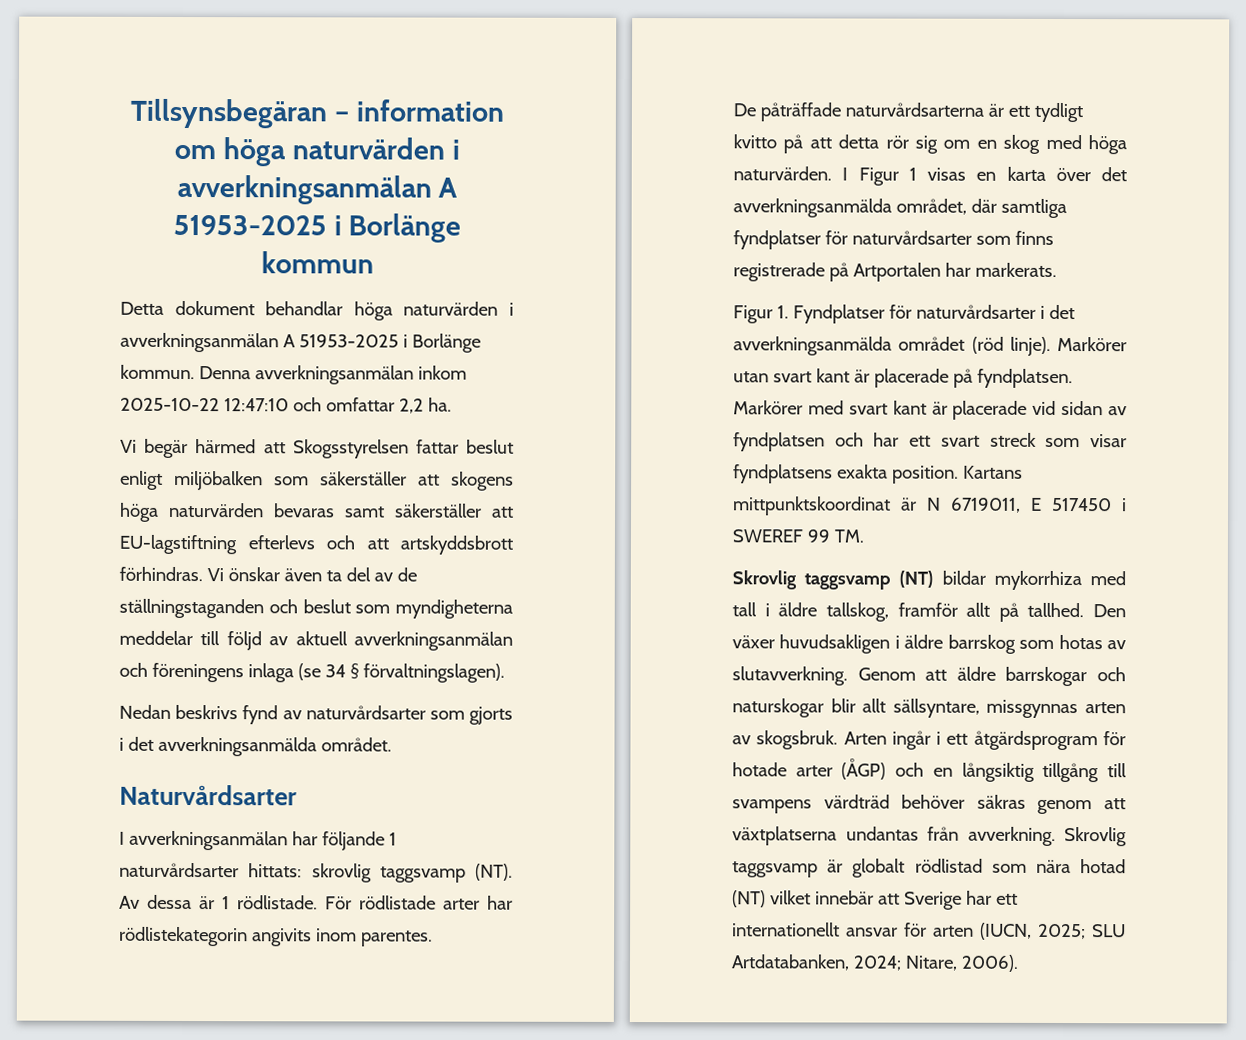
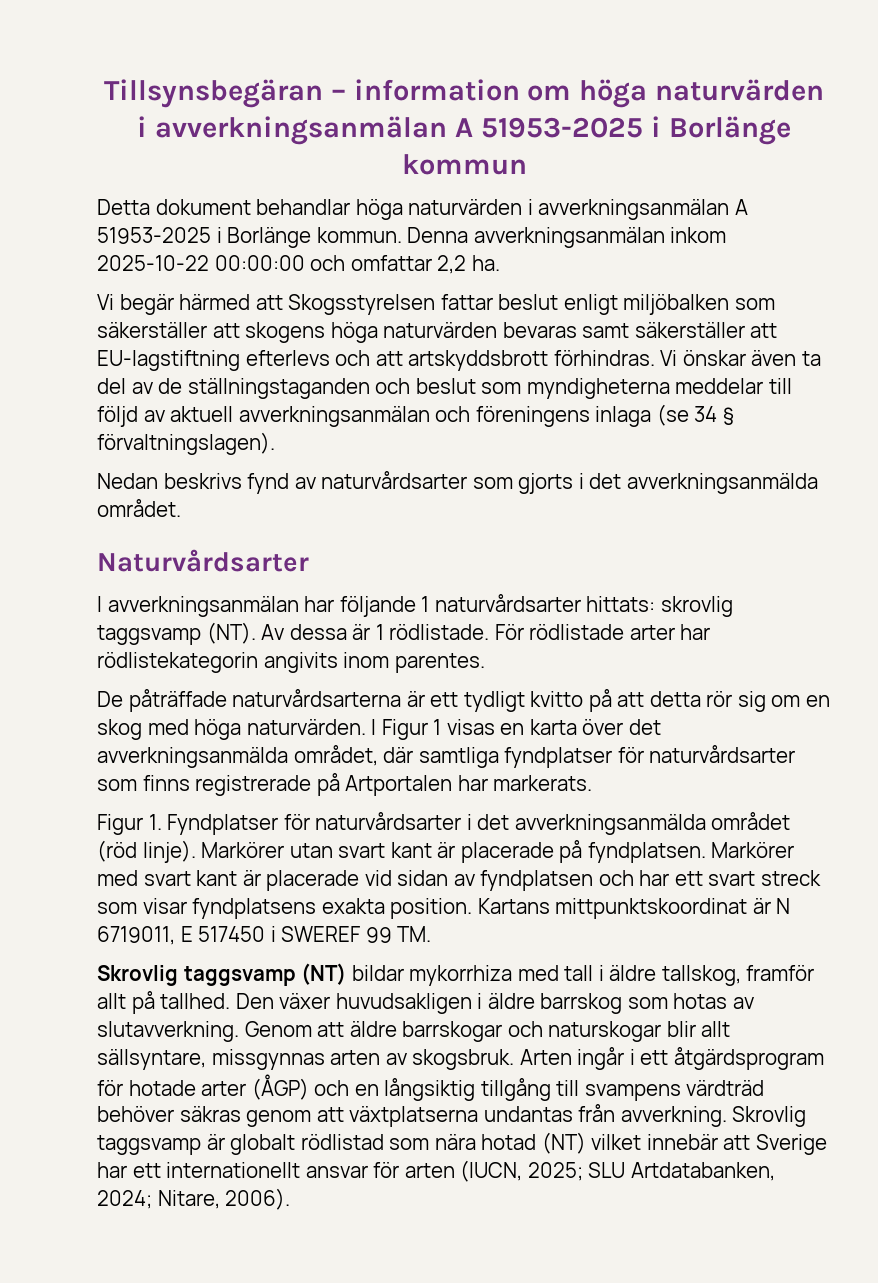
- Denna avverkningsanmälan inkom 2025-10-22 12:47:10 och omfattar 2,2 ha.
+ Denna avverkningsanmälan inkom 2025-10-22 00:00:00 och omfattar 2,2 ha.

